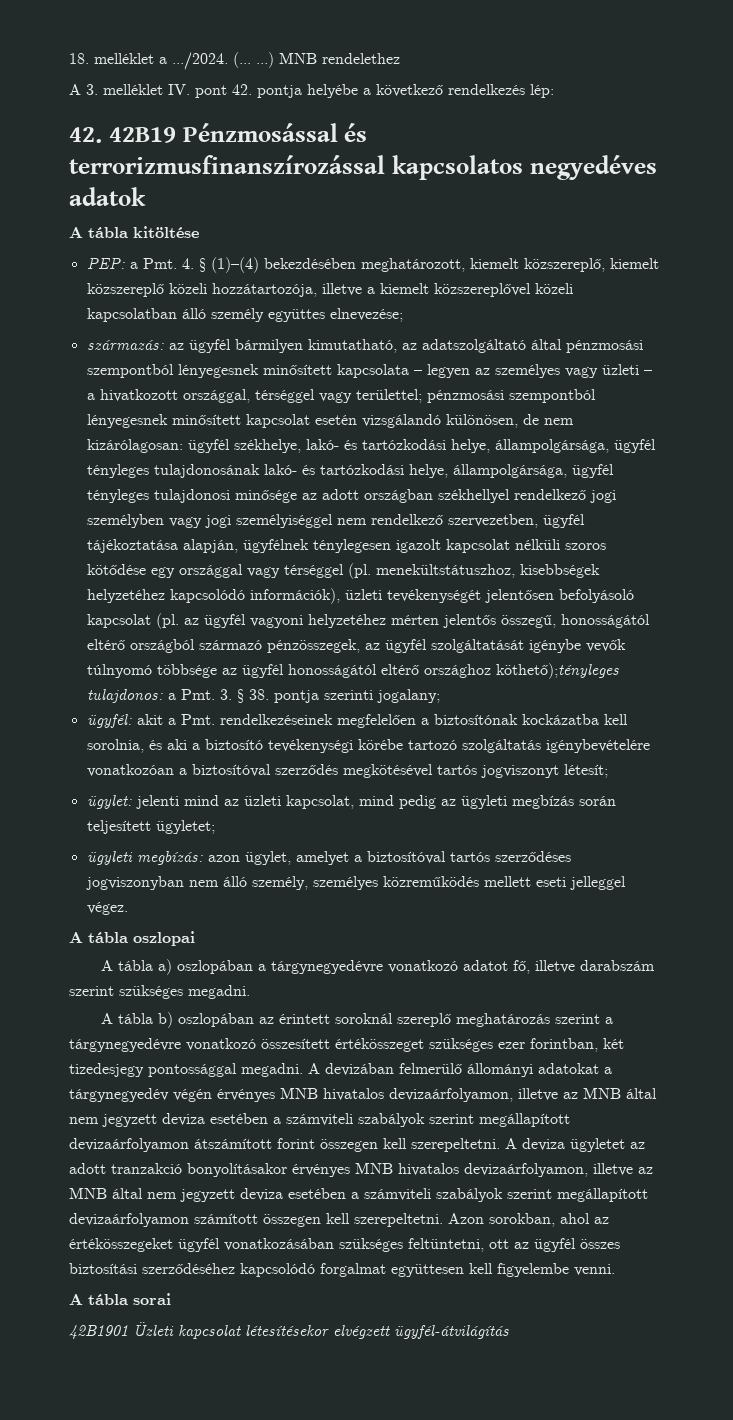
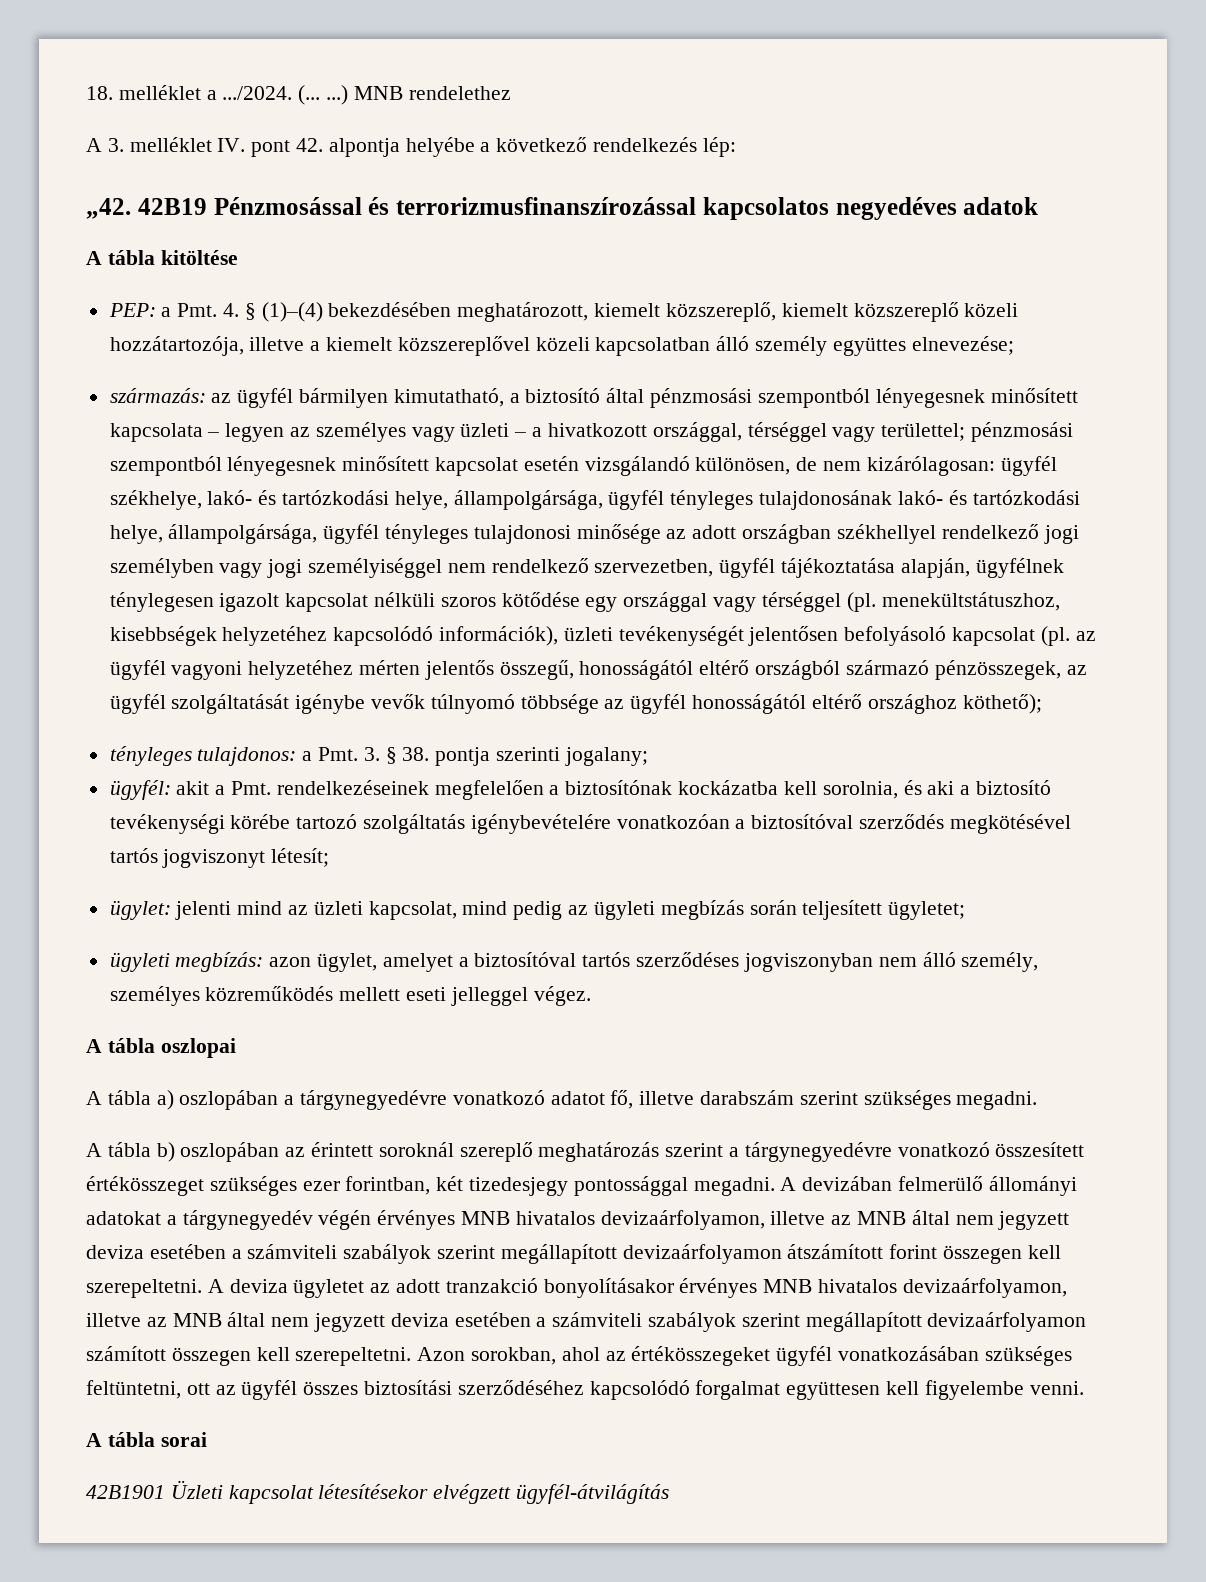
- A 3. melléklet IV. pont 42. pontja helyébe a következő rendelkezés lép:
+ A 3. melléklet IV. pont 42. alpontja helyébe a következő rendelkezés lép:
- 42. 42B19 Pénzmosással és terrorizmusfinanszírozással kapcsolatos negyedéves adatok
+ „42. 42B19 Pénzmosással és terrorizmusfinanszírozással kapcsolatos negyedéves adatok
- az ügyfél bármilyen kimutatható, az adatszolgáltató által pénzmosási szempontból lényegesnek minősített kapcsolata – legyen az személyes vagy üzleti – a hivatkozott országgal, térséggel vagy területtel;
+ az ügyfél bármilyen kimutatható, a biztosító által pénzmosási szempontból lényegesnek minősített kapcsolata – legyen az személyes vagy üzleti – a hivatkozott országgal, térséggel vagy területtel;
- ügyfél székhelye, lakó- és tartózkodási helye, állampolgársága, ügyfél tényleges tulajdonosának lakó- és tartózkodási helye, állampolgársága, ügyfél tényleges tulajdonosi minősége az adott országban székhellyel rendelkező jogi személyben vagy jogi személyiséggel nem rendelkező szervezetben, ügyfél tájékoztatása alapján, ügyfélnek ténylegesen igazolt kapcsolat nélküli szoros kötődése egy országgal vagy térséggel (pl. menekültstátuszhoz, kisebbségek helyzetéhez kapcsolódó információk), üzleti tevékenységét jelentősen befolyásoló kapcsolat (pl. az ügyfél vagyoni helyzetéhez mérten jelentős összegű, honosságától eltérő országból származó pénzösszegek, az ügyfél szolgáltatását igénybe vevők túlnyomó többsége az ügyfél honosságától eltérő országhoz köthető);tényleges tulajdonos:
+ ügyfél székhelye, lakó- és tartózkodási helye, állampolgársága, ügyfél tényleges tulajdonosának lakó- és tartózkodási helye, állampolgársága, ügyfél tényleges tulajdonosi minősége az adott országban székhellyel rendelkező jogi személyben vagy jogi személyiséggel nem rendelkező szervezetben, ügyfél tájékoztatása alapján, ügyfélnek ténylegesen igazolt kapcsolat nélküli szoros kötődése egy országgal vagy térséggel (pl. menekültstátuszhoz, kisebbségek helyzetéhez kapcsolódó információk), üzleti tevékenységét jelentősen befolyásoló kapcsolat (pl. az ügyfél vagyoni helyzetéhez mérten jelentős összegű, honosságától eltérő országból származó pénzösszegek, az ügyfél szolgáltatását igénybe vevők túlnyomó többsége az ügyfél honosságától eltérő országhoz köthető);
+ tényleges tulajdonos:

